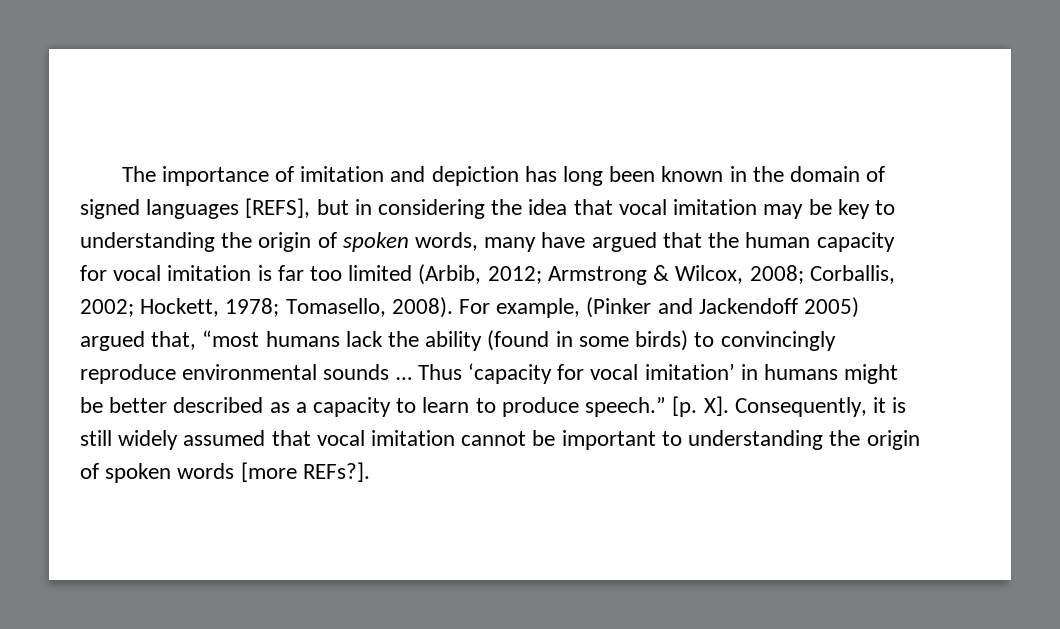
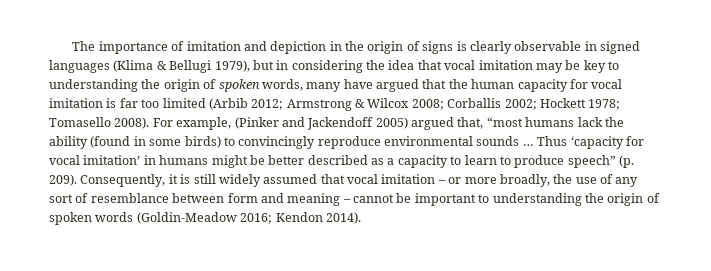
- The importance of imitation and depiction has long been known in the domain of signed languages [REFS], but in considering the idea that vocal imitation may be key to understanding the origin of spoken words, many have argued that the human capacity for vocal imitation is far too limited (Arbib, 2012; Armstrong & Wilcox, 2008; Corballis, 2002; Hockett, 1978; Tomasello, 2008).
+ The importance of imitation and depiction in the origin of signs is clearly observable in signed languages (Klima & Bellugi 1979), but in considering the idea that vocal imitation may be key to understanding the origin of spoken words, many have argued that the human capacity for vocal imitation is far too limited (Arbib 2012; Armstrong & Wilcox 2008; Corballis 2002; Hockett 1978; Tomasello 2008).
- Thus ‘capacity for vocal imitation’ in humans might be better described as a capacity to learn to produce speech.” [p. X]. Consequently, it is still widely assumed that vocal imitation cannot be important to understanding the origin of spoken words [more REFs?].
+ Thus ‘capacity for vocal imitation’ in humans might be better described as a capacity to learn to produce speech” (p. 209). Consequently, it is still widely assumed that vocal imitation – or more broadly, the use of any sort of resemblance between form and meaning – cannot be important to understanding the origin of spoken words (Goldin-Meadow 2016; Kendon 2014).

